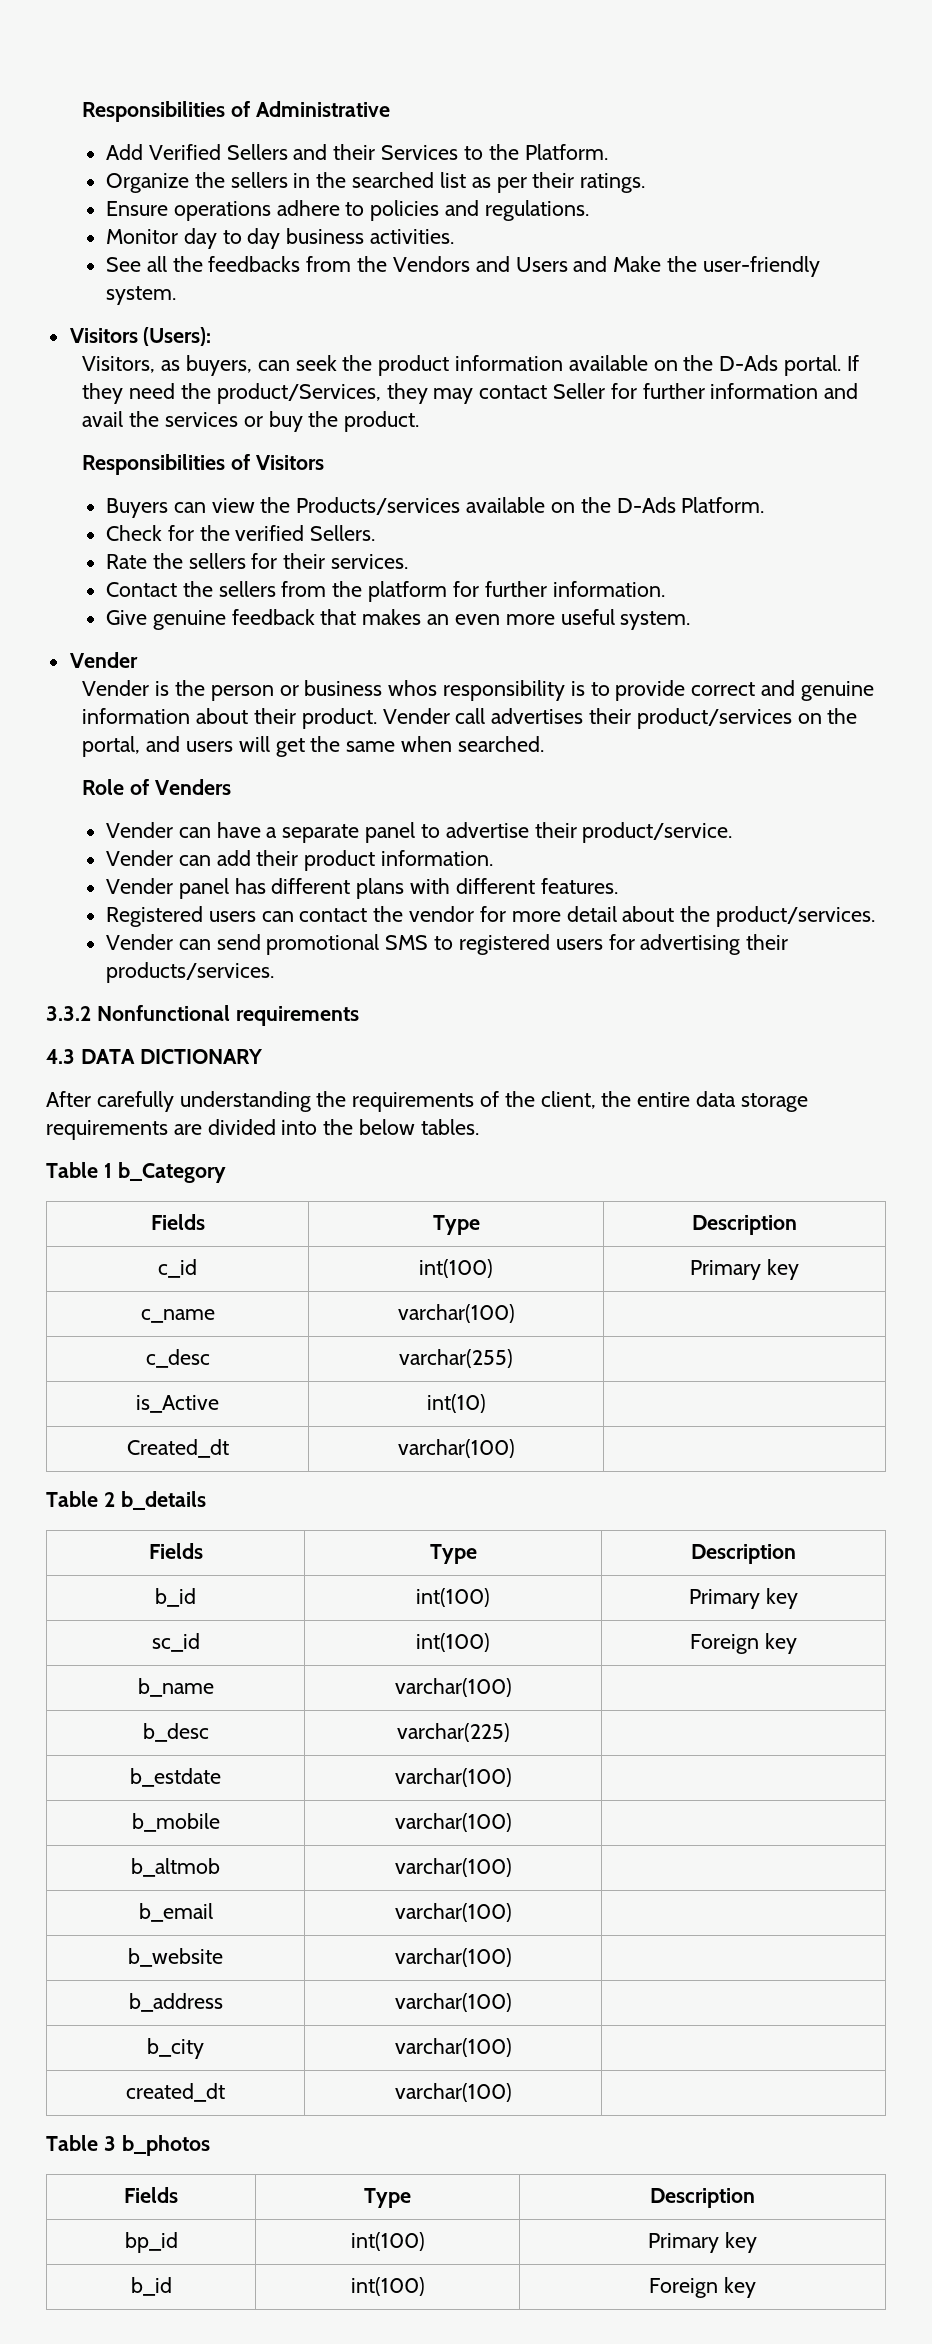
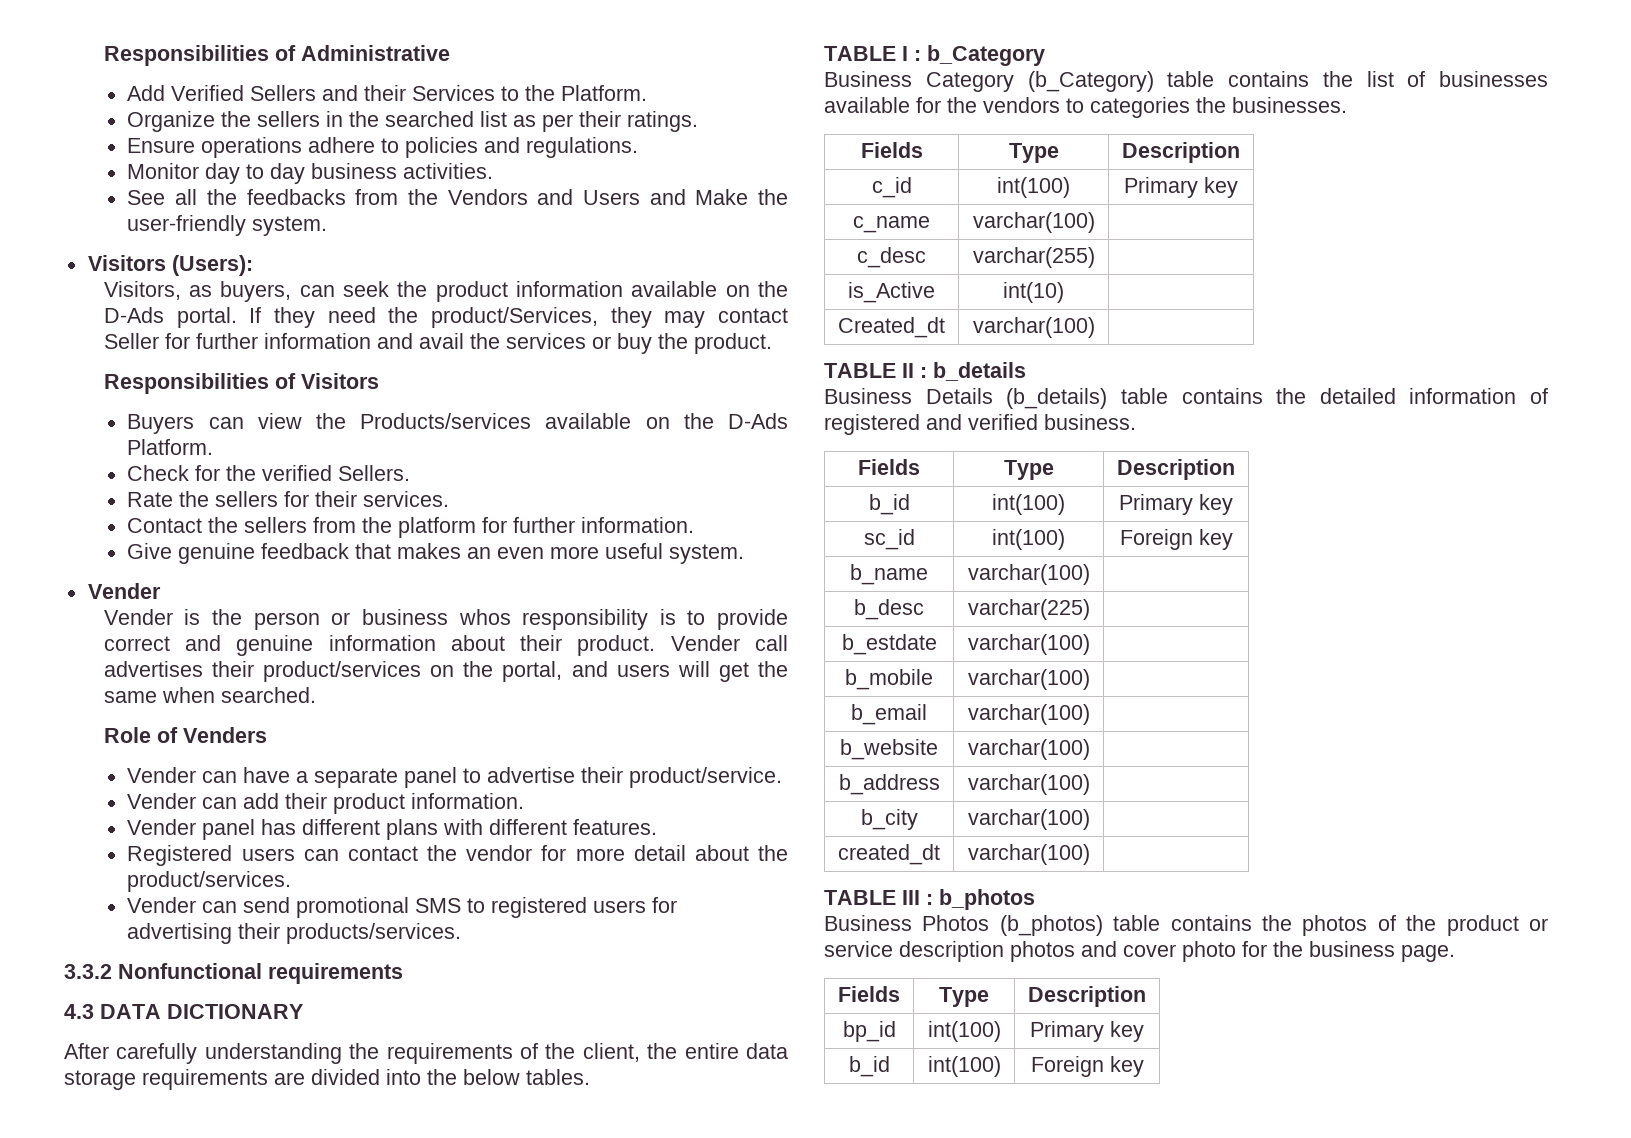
- Table 1 b_Category
+ TABLE I : b_Category
+ Business Category (b_Category) table contains the list of businesses available for the vendors to categories the businesses.
- Table 2 b_details
+ TABLE II : b_details
+ Business Details (b_details) table contains the detailed information of registered and verified business.
- b_altmob | varchar(100) |
- Table 3 b_photos
+ TABLE III : b_photos
+ Business Photos (b_photos) table contains the photos of the product or service description photos and cover photo for the business page.

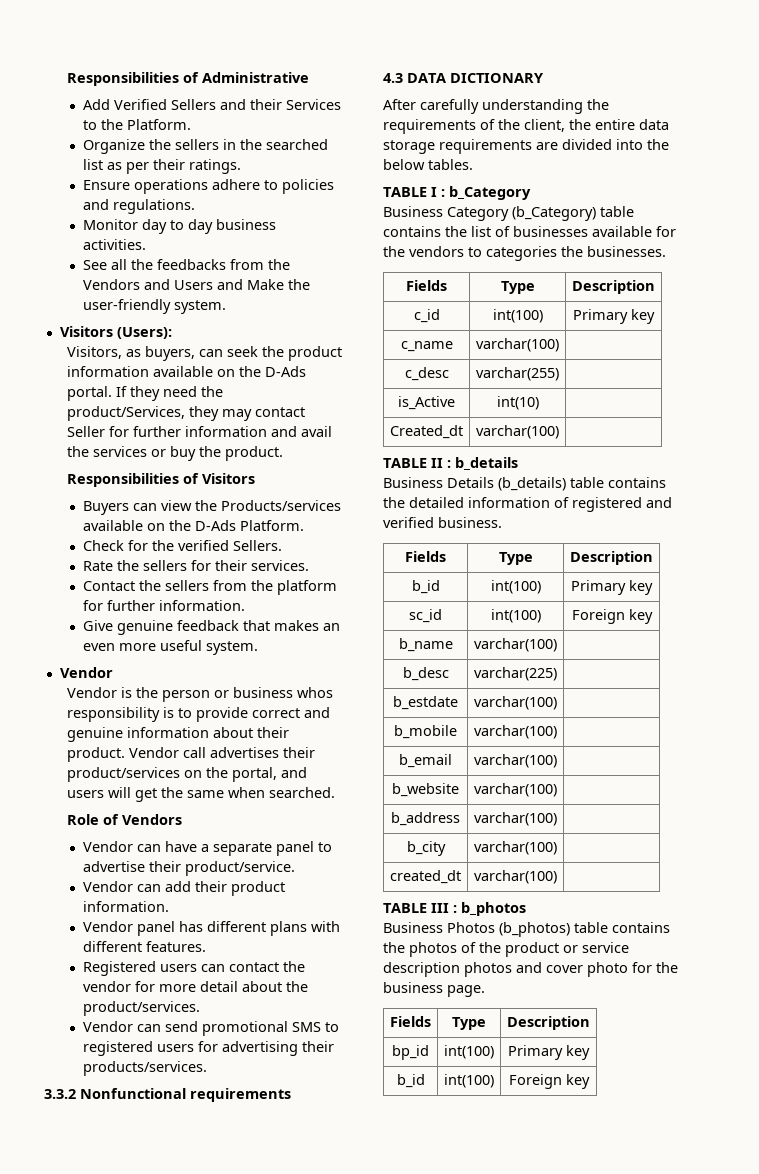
  Give genuine feedback that makes an even more useful system.
- Vender
- Vender is the person or business whos responsibility is to provide correct and genuine information about their product.
+ Vendor
+ Vendor is the person or business whos responsibility is to provide correct and genuine information about their product.
- Vender call advertises their product/services on the portal, and users will get the same when searched.
+ Vendor call advertises their product/services on the portal, and users will get the same when searched.
- Role of Venders
- Vender can have a separate panel to advertise their product/service.
+ Role of Vendors
+ Vendor can have a separate panel to advertise their product/service.
- Vender can add their product information.
+ Vendor can add their product information.
- Vender panel has different plans with different features.
+ Vendor panel has different plans with different features.
- Vender can send promotional SMS to registered users for advertising their products/services.
+ Vendor can send promotional SMS to registered users for advertising their products/services.

